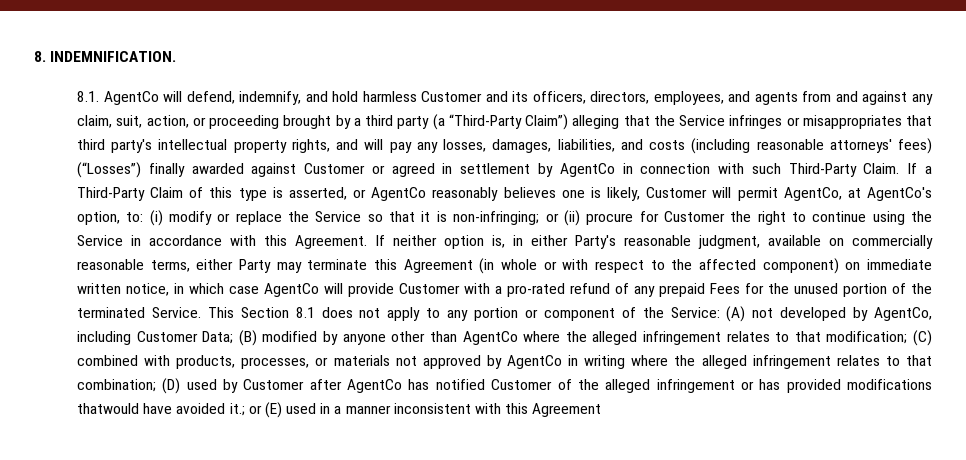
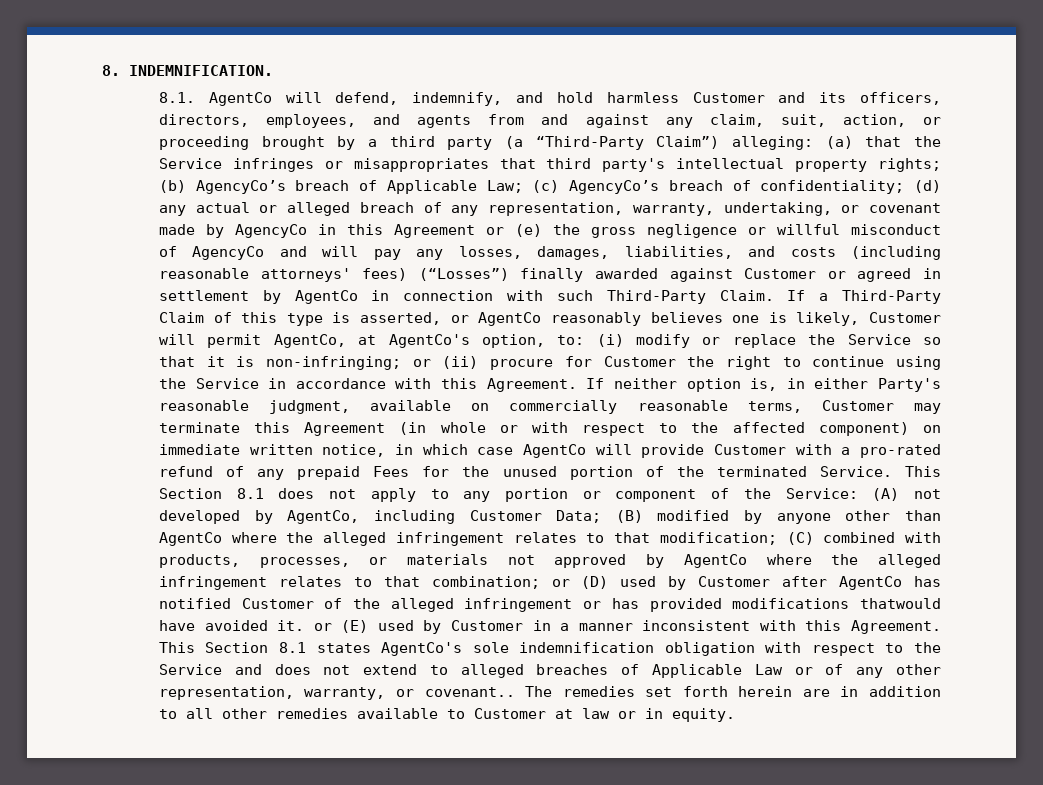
- 8.1. AgentCo will defend, indemnify, and hold harmless Customer and its officers, directors, employees, and agents from and against any claim, suit, action, or proceeding brought by a third party (a “Third-Party Claim”) alleging that the Service infringes or misappropriates that third party's intellectual property rights, and will pay any losses, damages, liabilities, and costs (including reasonable attorneys' fees) (“Losses”) finally awarded against Customer or agreed in settlement by AgentCo in connection with such Third-Party Claim.
+ 8.1. AgentCo will defend, indemnify, and hold harmless Customer and its officers, directors, employees, and agents from and against any claim, suit, action, or proceeding brought by a third party (a “Third-Party Claim”) alleging: (a) that the Service infringes or misappropriates that third party's intellectual property rights; (b) AgencyCo’s breach of Applicable Law; (c) AgencyCo’s breach of confidentiality; (d) any actual or alleged breach of any representation, warranty, undertaking, or covenant made by AgencyCo in this Agreement or (e) the gross negligence or willful misconduct of AgencyCo and will pay any losses, damages, liabilities, and costs (including reasonable attorneys' fees) (“Losses”) finally awarded against Customer or agreed in settlement by AgentCo in connection with such Third-Party Claim.
- If neither option is, in either Party's reasonable judgment, available on commercially reasonable terms, either Party may terminate this Agreement (in whole or with respect to the affected component) on immediate written notice, in which case AgentCo will provide Customer with a pro-rated refund of any prepaid Fees for the unused portion of the terminated Service.
+ If neither option is, in either Party's reasonable judgment, available on commercially reasonable terms, Customer may terminate this Agreement (in whole or with respect to the affected component) on immediate written notice, in which case AgentCo will provide Customer with a pro-rated refund of any prepaid Fees for the unused portion of the terminated Service.
- (C) combined with products, processes, or materials not approved by AgentCo in writing where the alleged infringement relates to that combination;
+ (C) combined with products, processes, or materials not approved by AgentCo where the alleged infringement relates to that combination;
- (D) used by Customer after AgentCo has notified Customer of the alleged infringement or has provided modifications thatwould have avoided it.; or (E) used in a manner inconsistent with this Agreement
+ or (D) used by Customer after AgentCo has notified Customer of the alleged infringement or has provided modifications thatwould have avoided it. or (E) used by Customer in a manner inconsistent with this Agreement. This Section 8.1 states AgentCo's sole indemnification obligation with respect to the Service and does not extend to alleged breaches of Applicable Law or of any other representation, warranty, or covenant.. The remedies set forth herein are in addition to all other remedies available to Customer at law or in equity.

